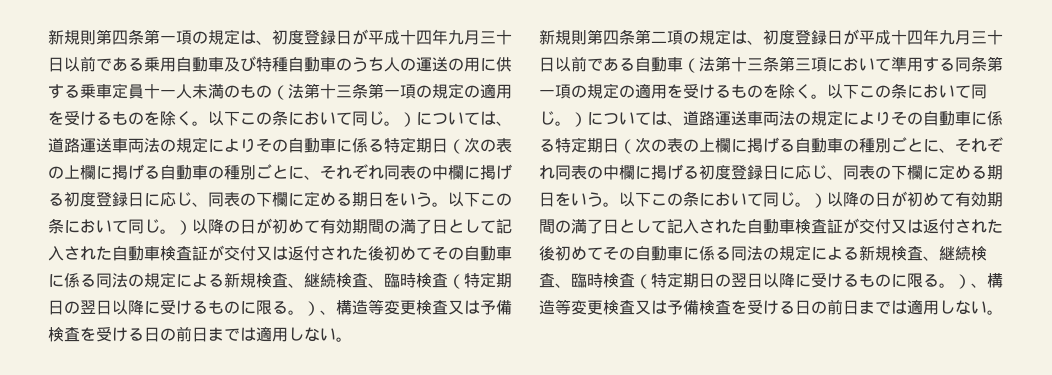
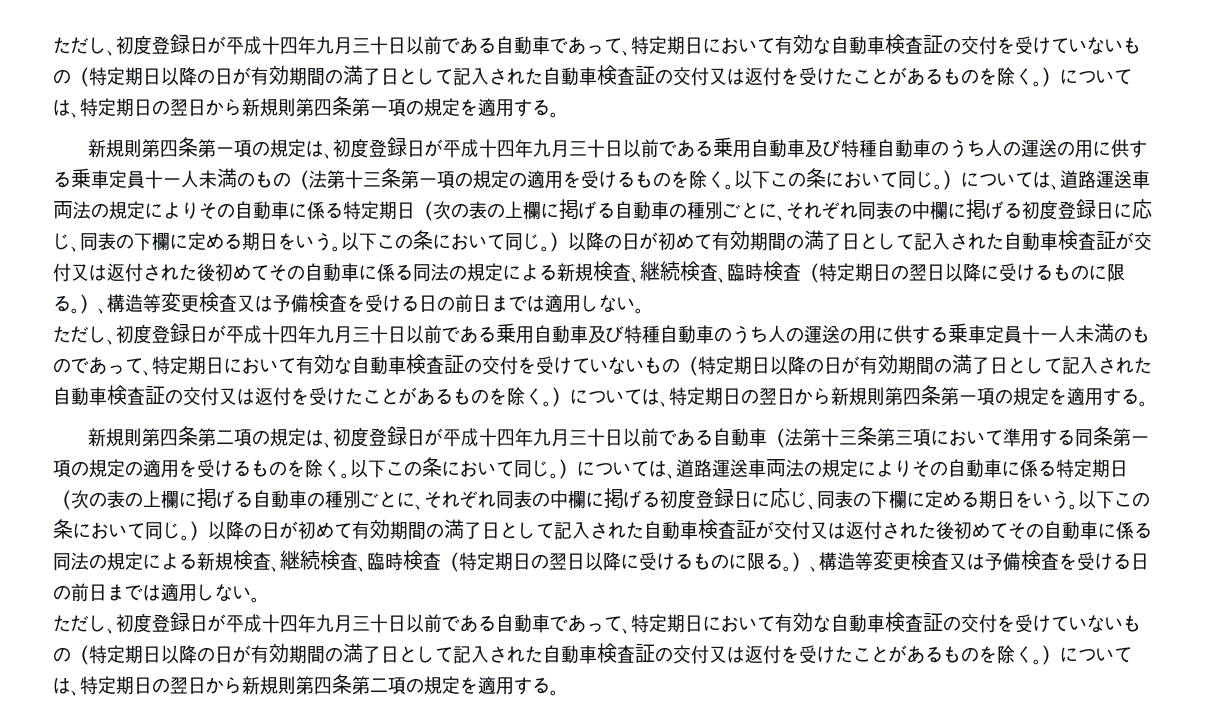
+ ただし、初度登録日が平成十四年九月三十日以前である自動車であって、特定期日において有効な自動車検査証の交付を受けていないもの（特定期日以降の日が有効期間の満了日として記入された自動車検査証の交付又は返付を受けたことがあるものを除く。）については、特定期日の翌日から新規則第四条第一項の規定を適用する。
+ ただし、初度登録日が平成十四年九月三十日以前である乗用自動車及び特種自動車のうち人の運送の用に供する乗車定員十一人未満のものであって、特定期日において有効な自動車検査証の交付を受けていないもの（特定期日以降の日が有効期間の満了日として記入された自動車検査証の交付又は返付を受けたことがあるものを除く。）については、特定期日の翌日から新規則第四条第一項の規定を適用する。
+ ただし、初度登録日が平成十四年九月三十日以前である自動車であって、特定期日において有効な自動車検査証の交付を受けていないもの（特定期日以降の日が有効期間の満了日として記入された自動車検査証の交付又は返付を受けたことがあるものを除く。）については、特定期日の翌日から新規則第四条第二項の規定を適用する。

